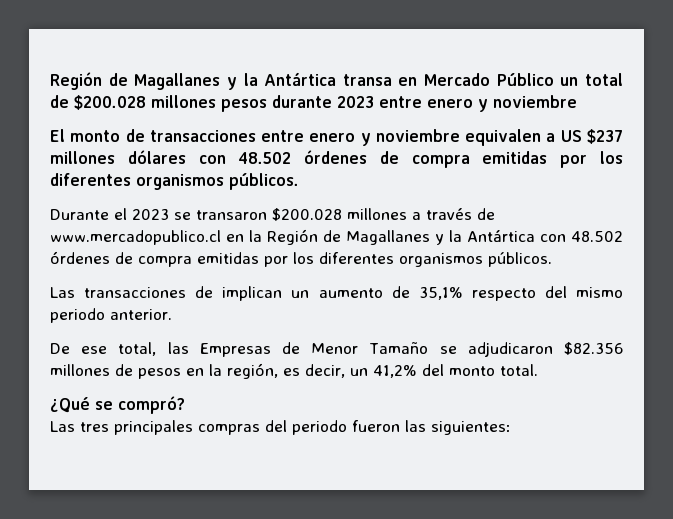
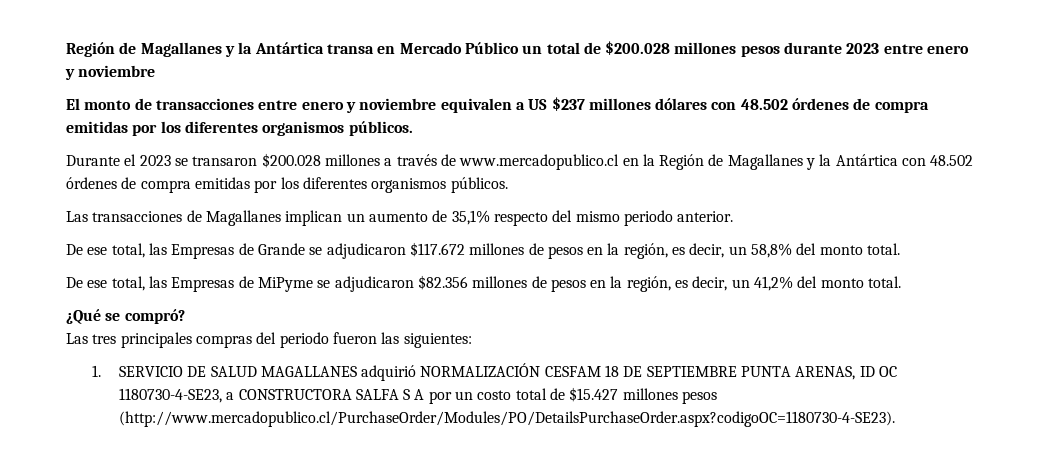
- Las transacciones de implican un aumento de 35,1% respecto del mismo periodo anterior.
+ Las transacciones de Magallanes implican un aumento de 35,1% respecto del mismo periodo anterior.
- De ese total, las Empresas de Menor Tamaño se adjudicaron $82.356 millones de pesos en la región, es decir, un 41,2% del monto total.
+ De ese total, las Empresas de Grande se adjudicaron $117.672 millones de pesos en la región, es decir, un 58,8% del monto total.
+ De ese total, las Empresas de MiPyme se adjudicaron $82.356 millones de pesos en la región, es decir, un 41,2% del monto total.
+ 1. SERVICIO DE SALUD MAGALLANES adquirió NORMALIZACIÓN CESFAM 18 DE SEPTIEMBRE PUNTA ARENAS, ID OC 1180730-4-SE23, a CONSTRUCTORA SALFA S A por un costo total de $15.427 millones pesos (http://www.mercadopublico.cl/PurchaseOrder/Modules/PO/DetailsPurchaseOrder.aspx?codigoOC=1180730-4-SE23).

